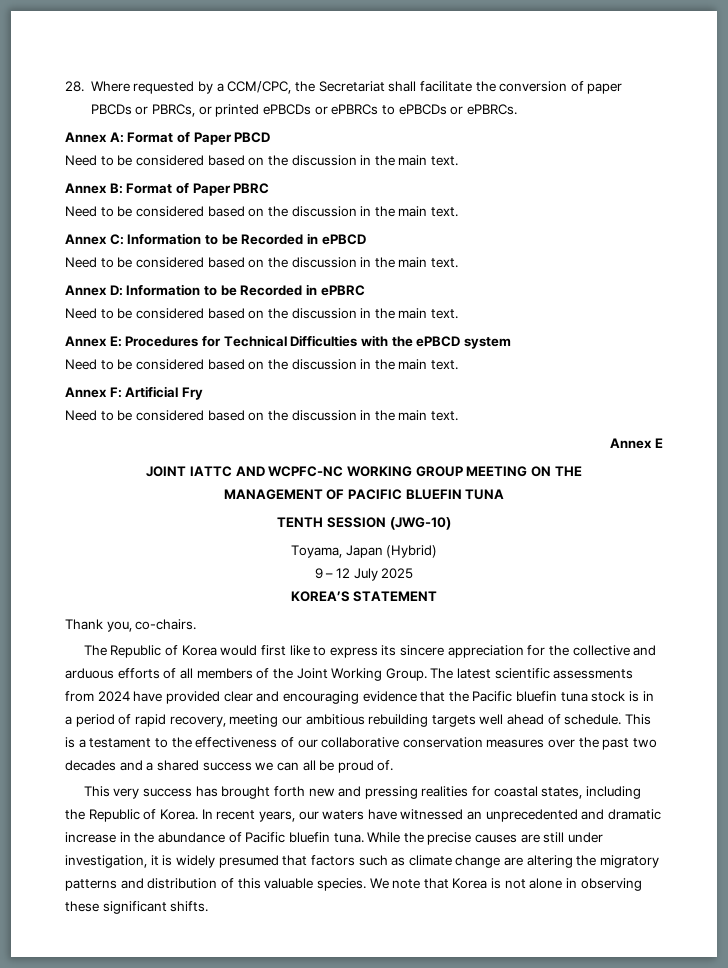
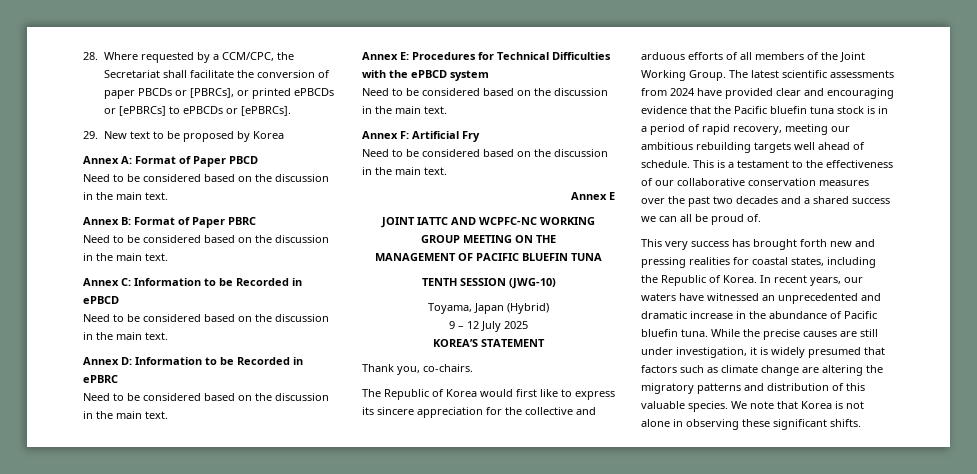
- 28. Where requested by a CCM/CPC, the Secretariat shall facilitate the conversion of paper PBCDs or PBRCs, or printed ePBCDs or ePBRCs to ePBCDs or ePBRCs.
+ 28. Where requested by a CCM/CPC, the Secretariat shall facilitate the conversion of paper PBCDs or [PBRCs], or printed ePBCDs or [ePBRCs] to ePBCDs or [ePBRCs].
+ 29. New text to be proposed by Korea

